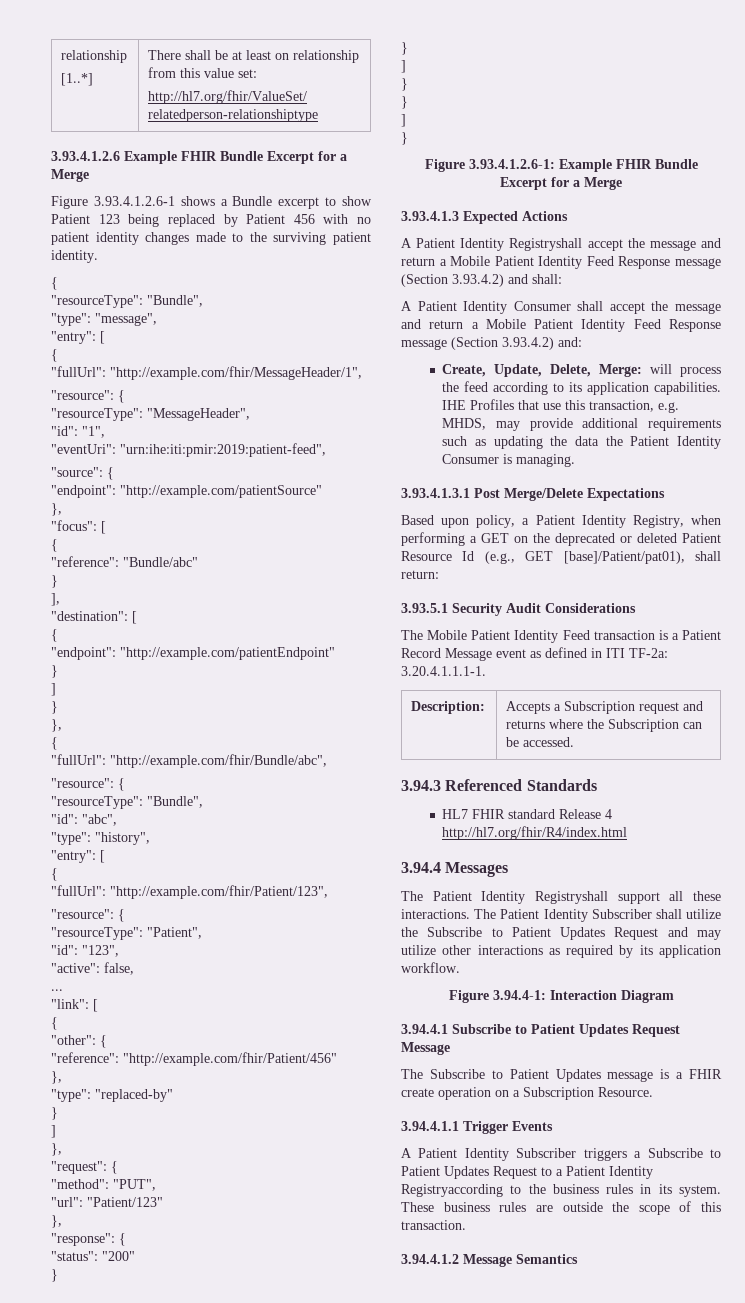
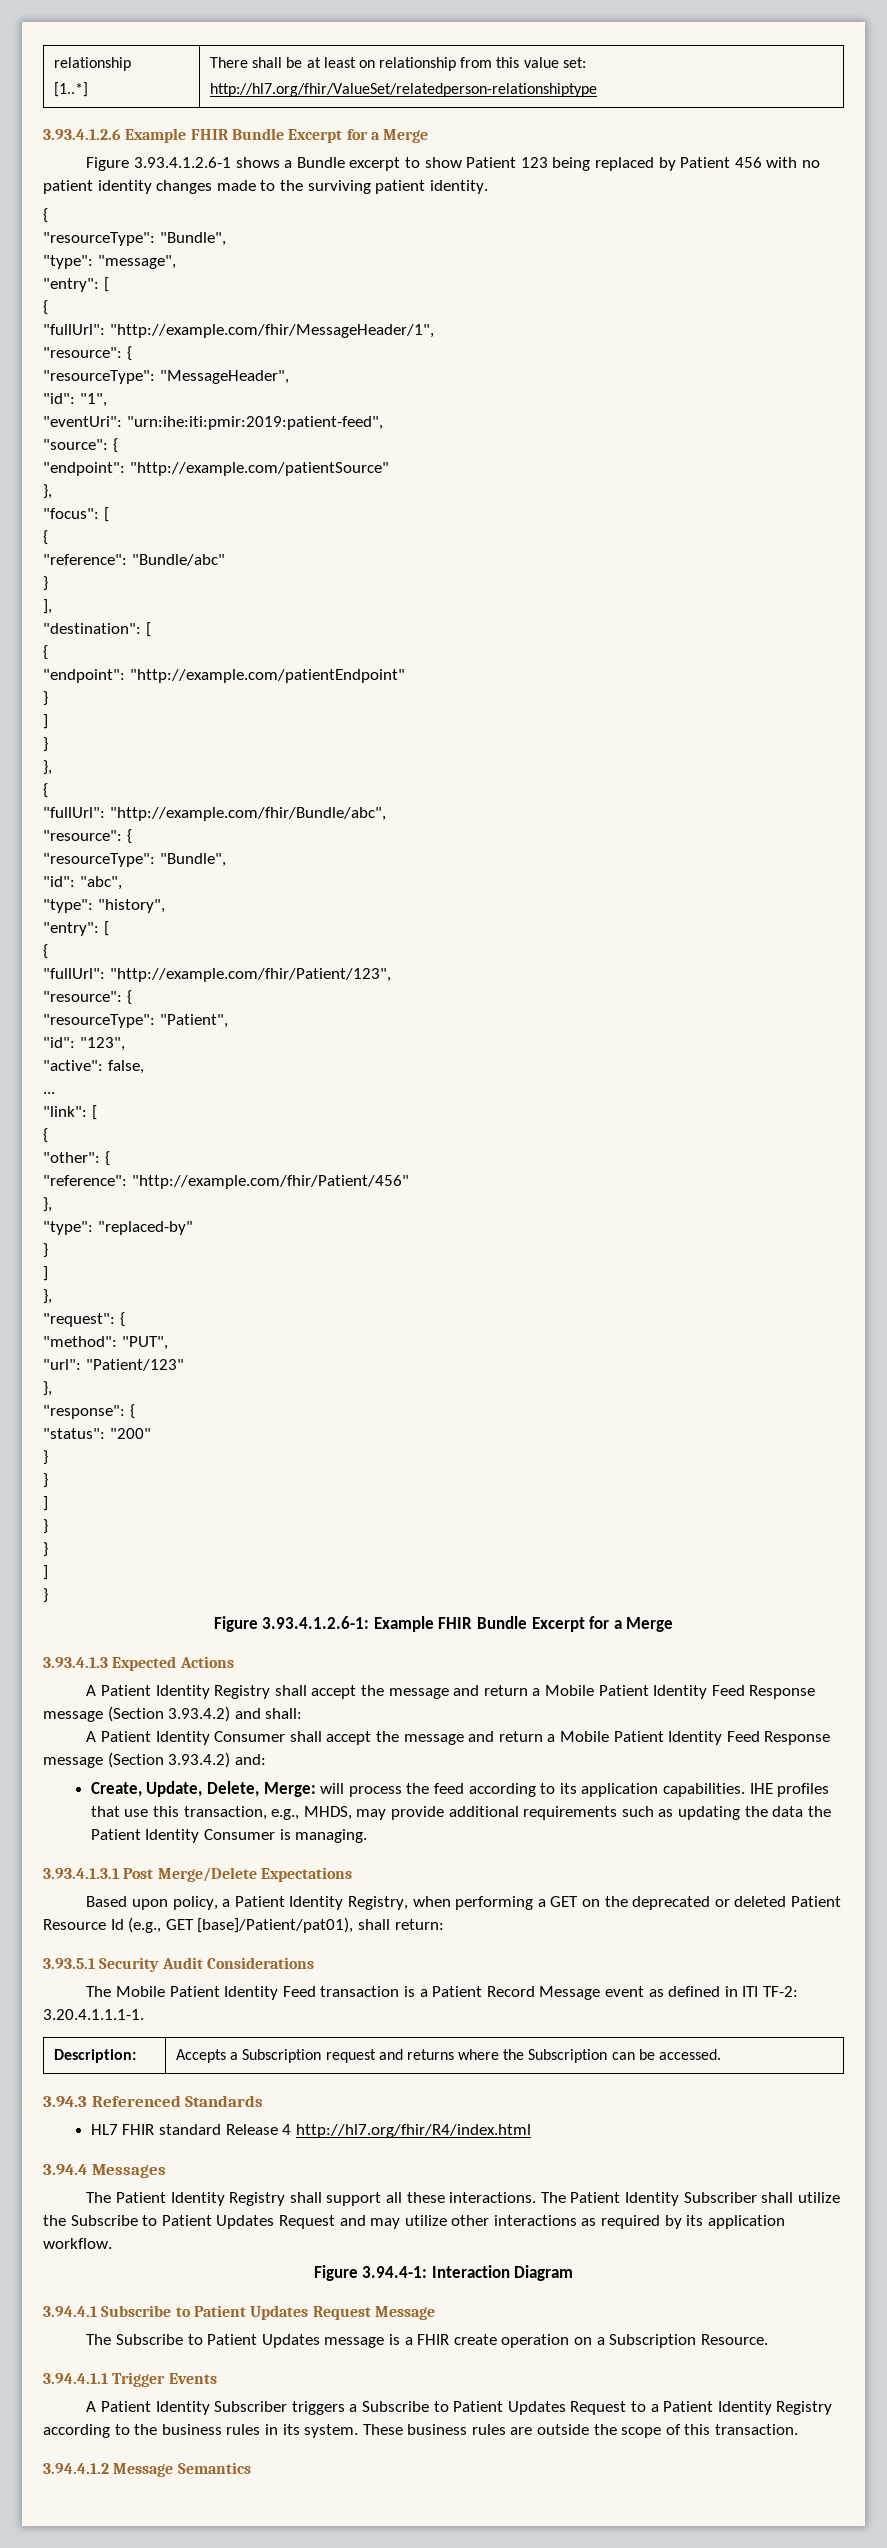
- A Patient Identity Registryshall accept the message and return a Mobile Patient Identity Feed Response message (Section 3.93.4.2) and shall:
+ A Patient Identity Registry shall accept the message and return a Mobile Patient Identity Feed Response message (Section 3.93.4.2) and shall:
- IHE Profiles that use this transaction, e.g. MHDS, may provide additional requirements such as updating the data the Patient Identity Consumer is managing.
+ IHE profiles that use this transaction, e.g., MHDS, may provide additional requirements such as updating the data the Patient Identity Consumer is managing.
- The Mobile Patient Identity Feed transaction is a Patient Record Message event as defined in ITI TF-2a: 3.20.4.1.1.1-1.
+ The Mobile Patient Identity Feed transaction is a Patient Record Message event as defined in ITI TF-2: 3.20.4.1.1.1-1.
- The Patient Identity Registryshall support all these interactions.
+ The Patient Identity Registry shall support all these interactions.
- A Patient Identity Subscriber triggers a Subscribe to Patient Updates Request to a Patient Identity Registryaccording to the business rules in its system.
+ A Patient Identity Subscriber triggers a Subscribe to Patient Updates Request to a Patient Identity Registry according to the business rules in its system.

